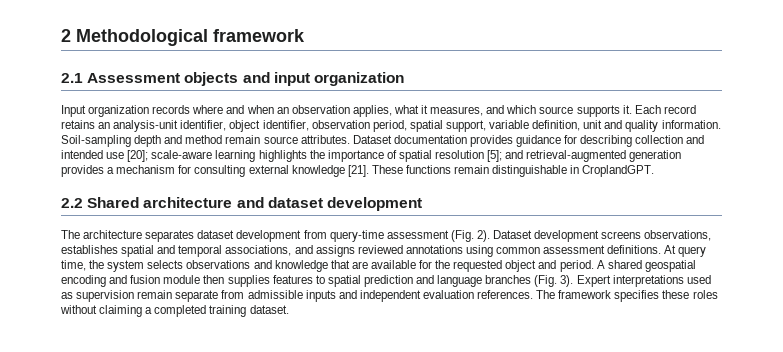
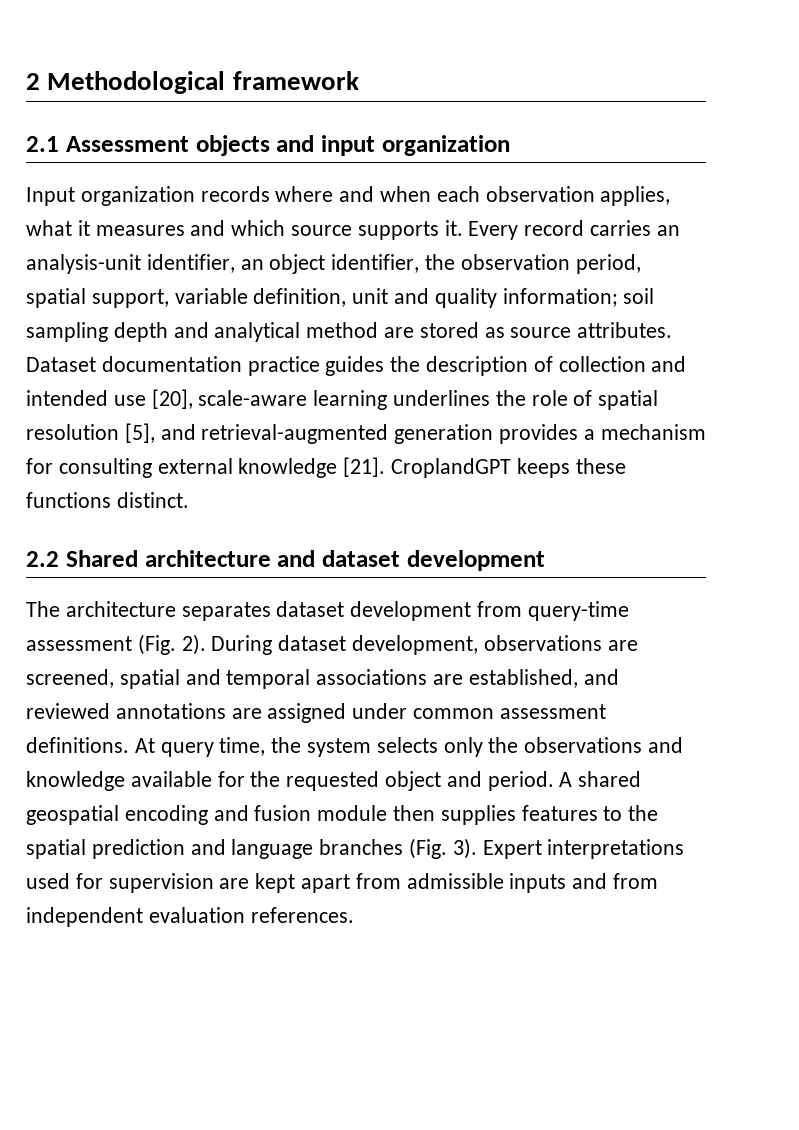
- Input organization records where and when an observation applies, what it measures, and which source supports it.
+ Input organization records where and when each observation applies, what it measures and which source supports it.
- Each record retains an analysis-unit identifier, object identifier, observation period, spatial support, variable definition, unit and quality information. Soil-sampling depth and method remain source attributes. Dataset documentation provides guidance for describing collection and intended use [20]; scale-aware learning highlights the importance of spatial resolution [5]; and retrieval-augmented generation provides a mechanism for consulting external knowledge [21].
+ Every record carries an analysis-unit identifier, an object identifier, the observation period, spatial support, variable definition, unit and quality information; soil sampling depth and analytical method are stored as source attributes. Dataset documentation practice guides the description of collection and intended use [20], scale-aware learning underlines the role of spatial resolution [5], and retrieval-augmented generation provides a mechanism for consulting external knowledge [21].
- These functions remain distinguishable in CroplandGPT.
+ CroplandGPT keeps these functions distinct.
- Dataset development screens observations, establishes spatial and temporal associations, and assigns reviewed annotations using common assessment definitions.
+ During dataset development, observations are screened, spatial and temporal associations are established, and reviewed annotations are assigned under common assessment definitions.
- At query time, the system selects observations and knowledge that are available for the requested object and period.
+ At query time, the system selects only the observations and knowledge available for the requested object and period.
- A shared geospatial encoding and fusion module then supplies features to spatial prediction and language branches (Fig. 3).
+ A shared geospatial encoding and fusion module then supplies features to the spatial prediction and language branches (Fig. 3).
- Expert interpretations used as supervision remain separate from admissible inputs and independent evaluation references. The framework specifies these roles without claiming a completed training dataset.
+ Expert interpretations used for supervision are kept apart from admissible inputs and from independent evaluation references.

